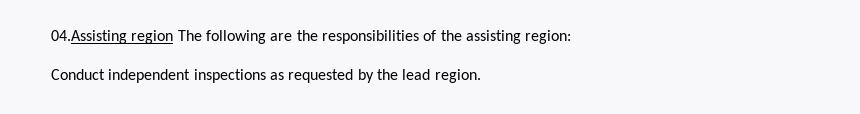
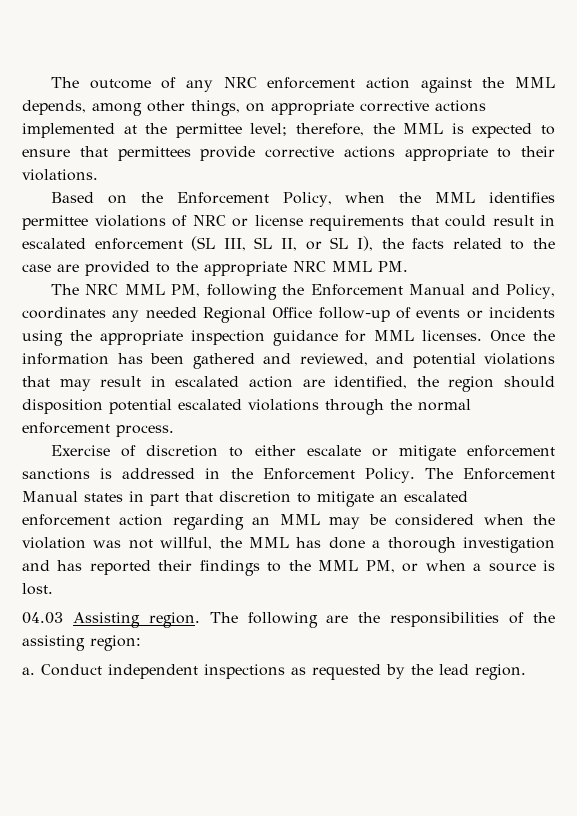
- 04.Assisting region The following are the responsibilities of the assisting region:
+ The outcome of any NRC enforcement action against the MML depends, among other things, on appropriate corrective actions implemented at the permittee level; therefore, the MML is expected to ensure that permittees provide corrective actions appropriate to their violations.
+ Based on the Enforcement Policy, when the MML identifies permittee violations of NRC or license requirements that could result in escalated enforcement (SL III, SL II, or SL I), the facts related to the case are provided to the appropriate NRC MML PM.
+ The NRC MML PM, following the Enforcement Manual and Policy, coordinates any needed Regional Office follow-up of events or incidents using the appropriate inspection guidance for MML licenses. Once the information has been gathered and reviewed, and potential violations that may result in escalated action are identified, the region should disposition potential escalated violations through the normal enforcement process.
+ Exercise of discretion to either escalate or mitigate enforcement sanctions is addressed in the Enforcement Policy. The Enforcement Manual states in part that discretion to mitigate an escalated enforcement action regarding an MML may be considered when the violation was not willful, the MML has done a thorough investigation and has reported their findings to the MML PM, or when a source is lost.
+ 04.03 Assisting region. The following are the responsibilities of the assisting region:
+ a.

